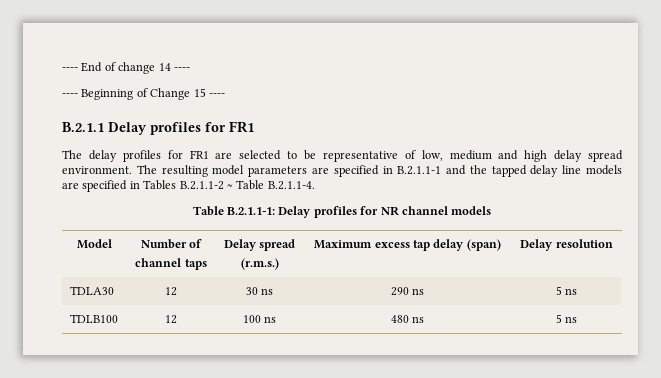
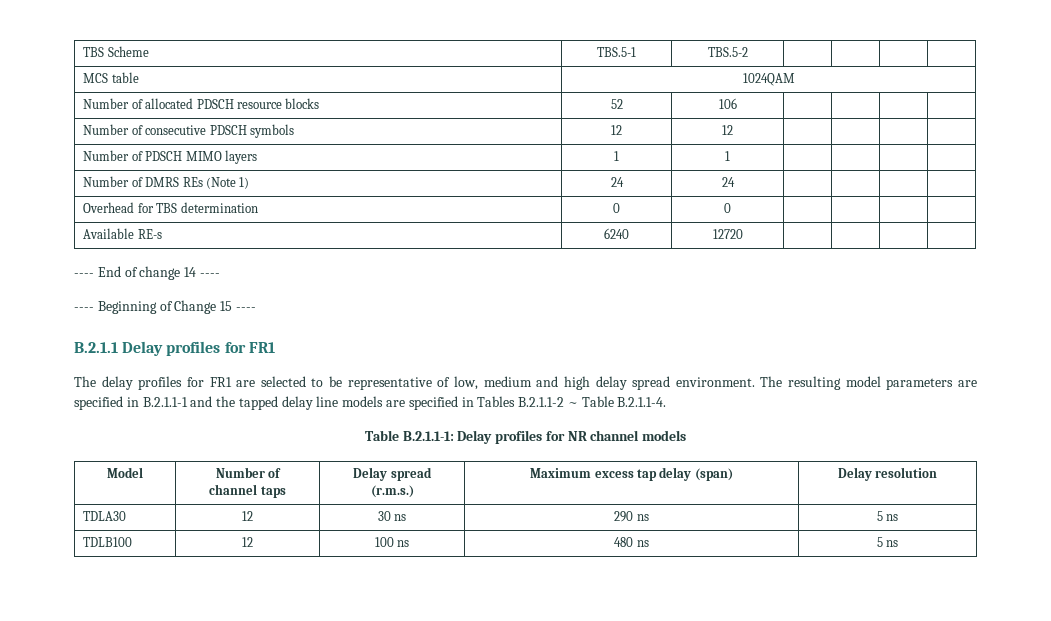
+ TBS Scheme | TBS.5-1 | TBS.5-2 | | | |
+ MCS table | 1024QAM
+ Number of allocated PDSCH resource blocks | 52 | 106 | | | |
+ Number of consecutive PDSCH symbols | 12 | 12 | | | |
+ Number of PDSCH MIMO layers | 1 | 1 | | | |
+ Number of DMRS REs (Note 1) | 24 | 24 | | | |
+ Overhead for TBS determination | 0 | 0 | | | |
+ Available RE-s | 6240 | 12720 | | | |

